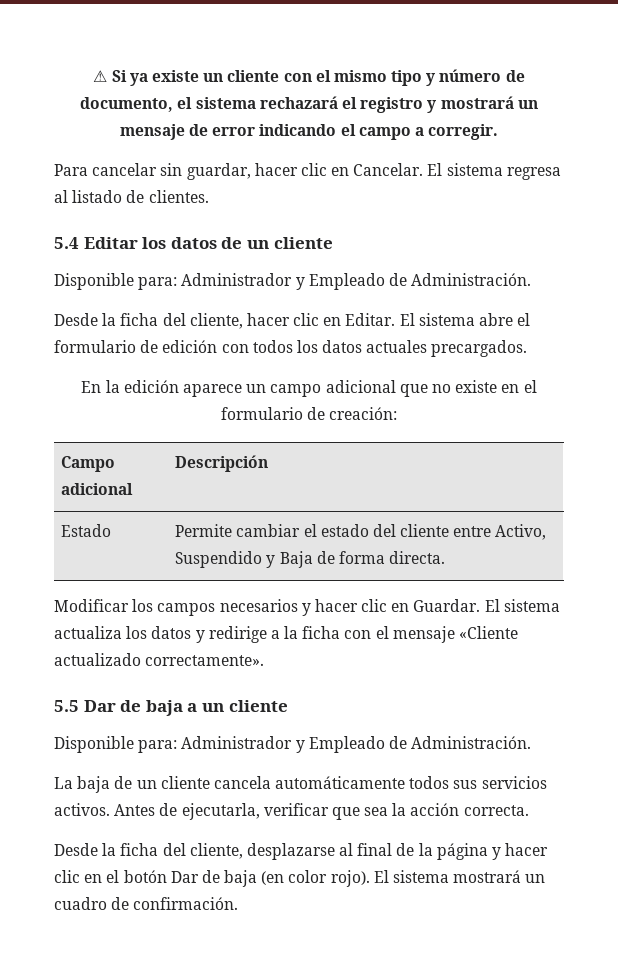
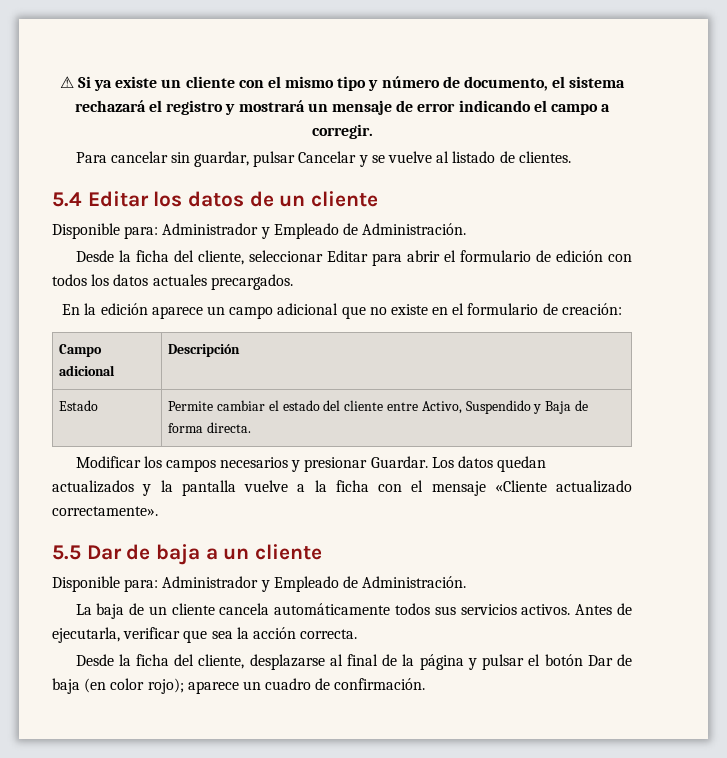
- Para cancelar sin guardar, hacer clic en Cancelar. El sistema regresa al listado de clientes.
+ Para cancelar sin guardar, pulsar Cancelar y se vuelve al listado de clientes.
- Desde la ficha del cliente, hacer clic en Editar. El sistema abre el formulario de edición con todos los datos actuales precargados.
+ Desde la ficha del cliente, seleccionar Editar para abrir el formulario de edición con todos los datos actuales precargados.
- Modificar los campos necesarios y hacer clic en Guardar. El sistema actualiza los datos y redirige a la ficha con el mensaje «Cliente actualizado correctamente».
+ Modificar los campos necesarios y presionar Guardar. Los datos quedan actualizados y la pantalla vuelve a la ficha con el mensaje «Cliente actualizado correctamente».
- Desde la ficha del cliente, desplazarse al final de la página y hacer clic en el botón Dar de baja (en color rojo). El sistema mostrará un cuadro de confirmación.
+ Desde la ficha del cliente, desplazarse al final de la página y pulsar el botón Dar de baja (en color rojo); aparece un cuadro de confirmación.

